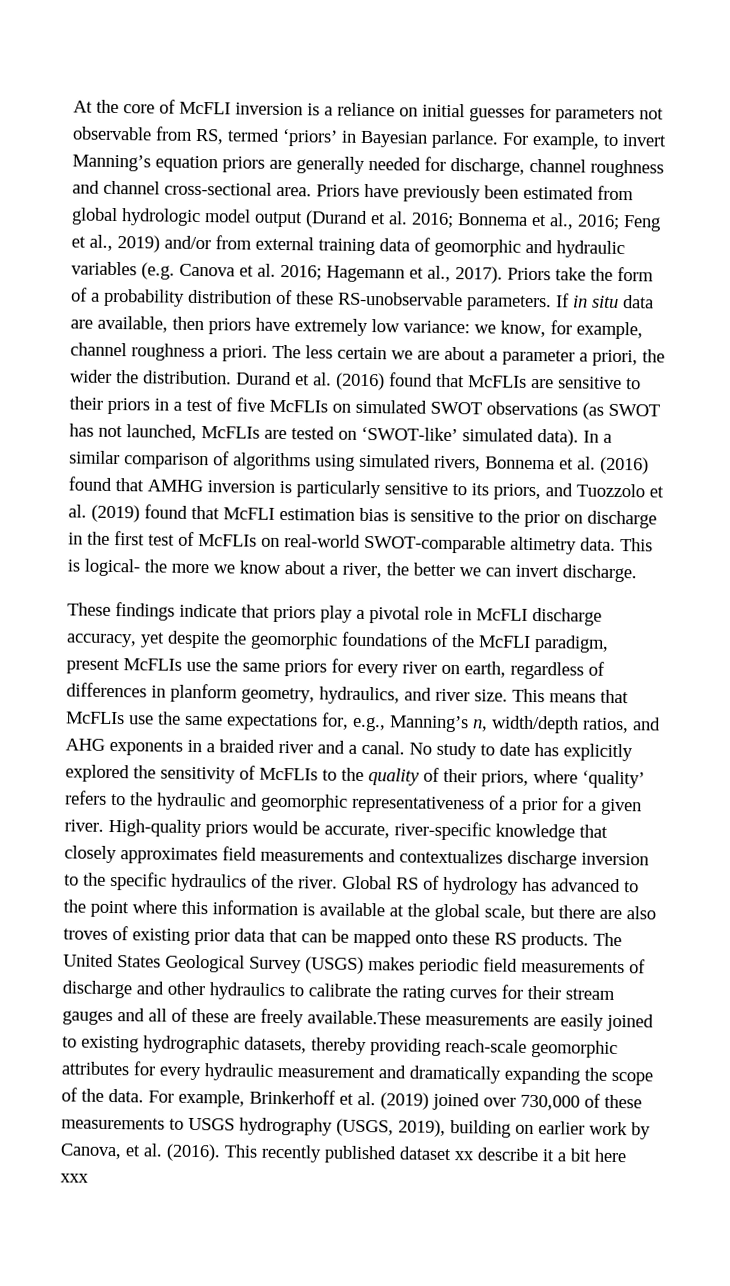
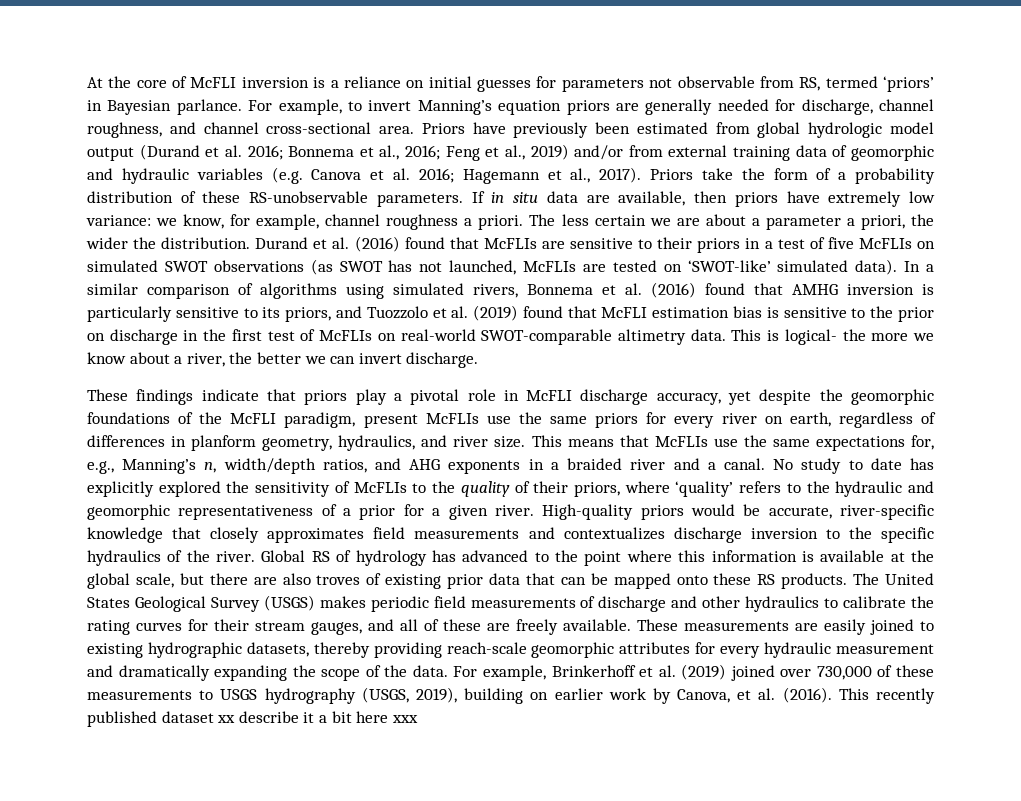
- For example, to invert Manning’s equation priors are generally needed for discharge, channel roughness and channel cross-sectional area.
+ For example, to invert Manning’s equation priors are generally needed for discharge, channel roughness, and channel cross-sectional area.
- The United States Geological Survey (USGS) makes periodic field measurements of discharge and other hydraulics to calibrate the rating curves for their stream gauges and all of these are freely available.These measurements are easily joined to existing hydrographic datasets, thereby providing reach-scale geomorphic attributes for every hydraulic measurement and dramatically expanding the scope of the data.
+ The United States Geological Survey (USGS) makes periodic field measurements of discharge and other hydraulics to calibrate the rating curves for their stream gauges, and all of these are freely available. These measurements are easily joined to existing hydrographic datasets, thereby providing reach-scale geomorphic attributes for every hydraulic measurement and dramatically expanding the scope of the data.

